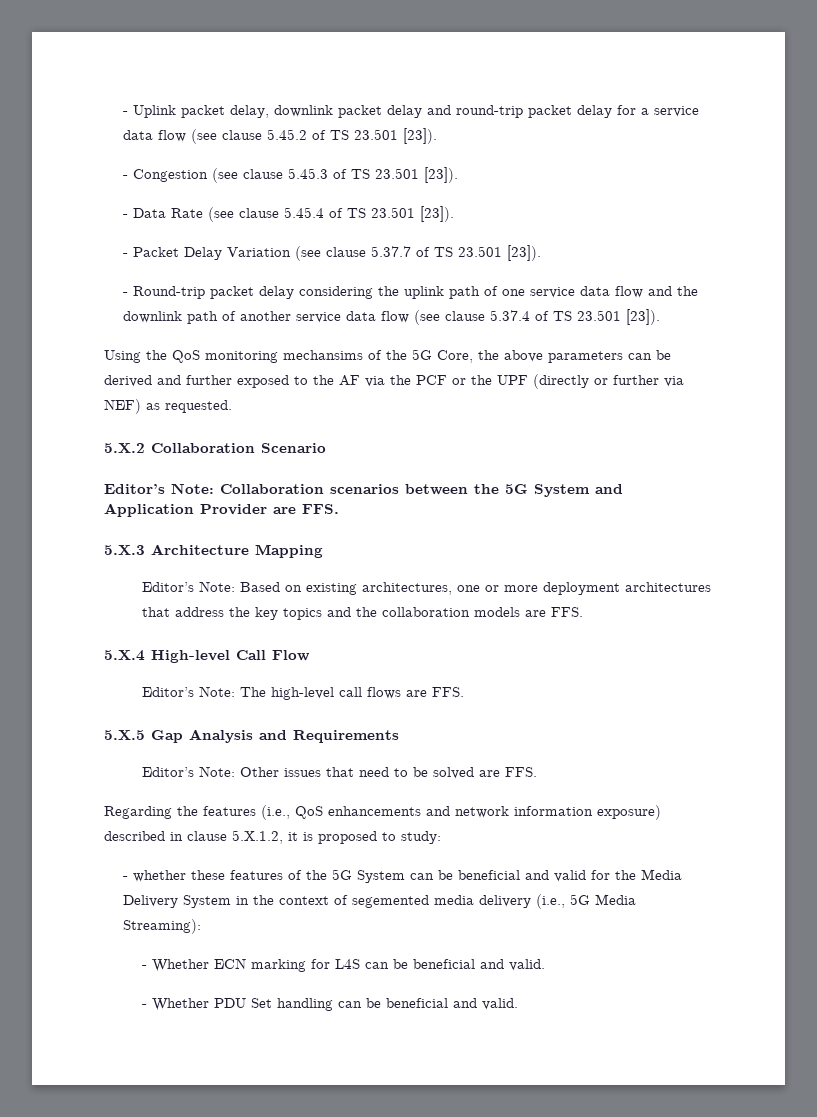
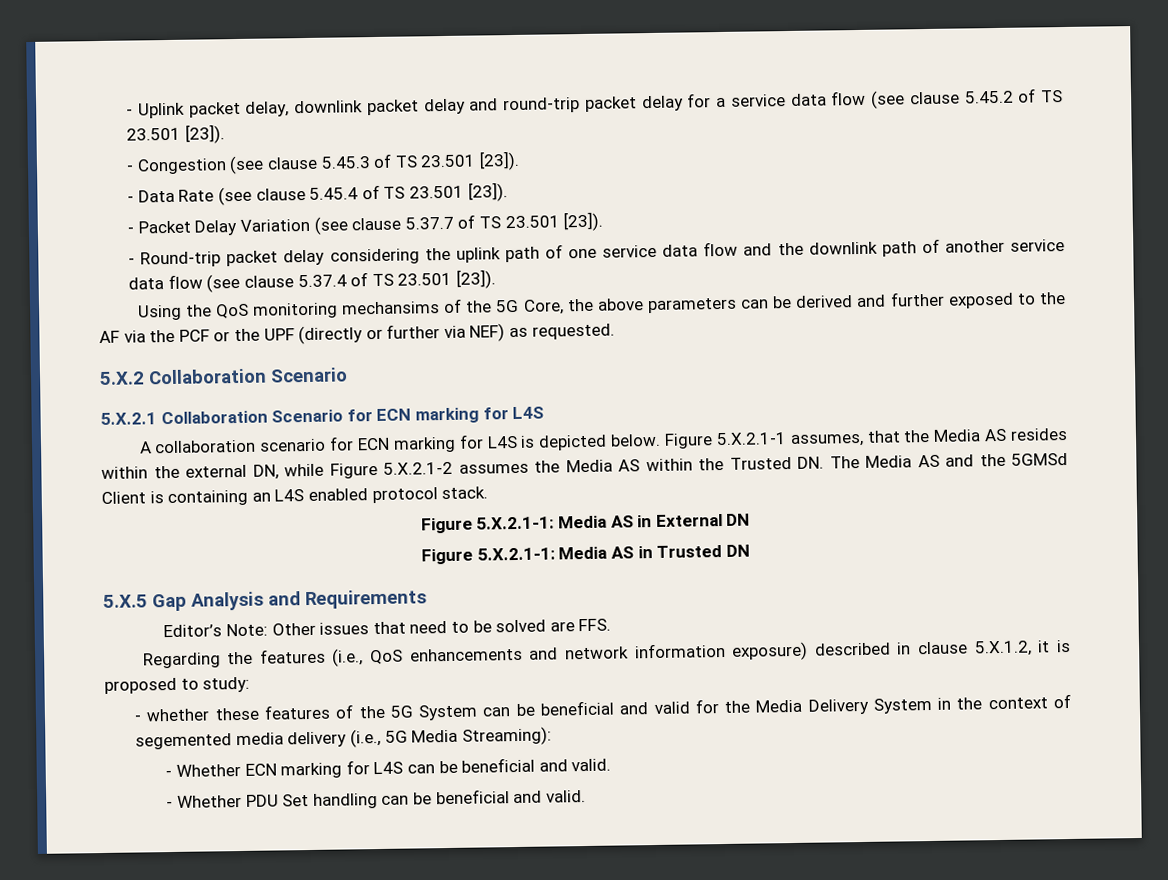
- Editor’s Note: Collaboration scenarios between the 5G System and Application Provider are FFS.
- 5.X.3 Architecture Mapping
- Editor’s Note: Based on existing architectures, one or more deployment architectures that address the key topics and the collaboration models are FFS.
- 5.X.4 High-level Call Flow
- Editor’s Note: The high-level call flows are FFS.
+ 5.X.2.1 Collaboration Scenario for ECN marking for L4S
+ A collaboration scenario for ECN marking for L4S is depicted below. Figure 5.X.2.1-1 assumes, that the Media AS resides within the external DN, while Figure 5.X.2.1-2 assumes the Media AS within the Trusted DN. The Media AS and the 5GMSd Client is containing an L4S enabled protocol stack.
+ Figure 5.X.2.1-1: Media AS in External DN
+ Figure 5.X.2.1-1: Media AS in Trusted DN

